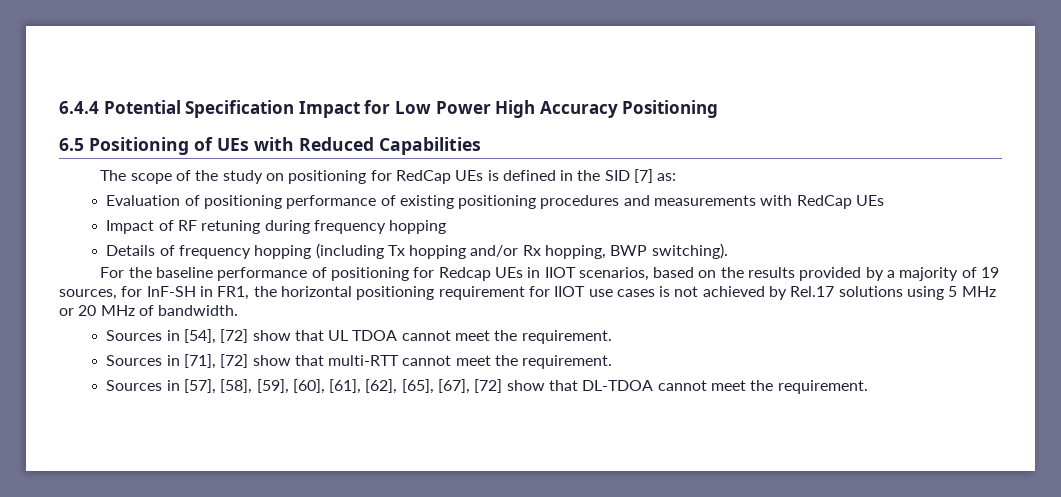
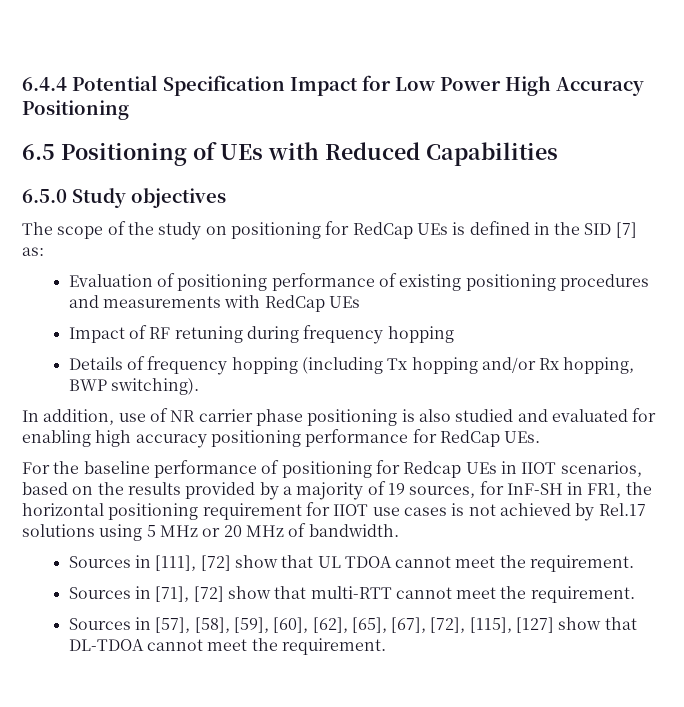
+ 6.5.0 Study objectives
+ In addition, use of NR carrier phase positioning is also studied and evaluated for enabling high accuracy positioning performance for RedCap UEs.
- Sources in [54], [72] show that UL TDOA cannot meet the requirement.
+ Sources in [111], [72] show that UL TDOA cannot meet the requirement.
- Sources in [57], [58], [59], [60], [61], [62], [65], [67], [72] show that DL-TDOA cannot meet the requirement.
+ Sources in [57], [58], [59], [60], [62], [65], [67], [72], [115], [127] show that DL-TDOA cannot meet the requirement.

